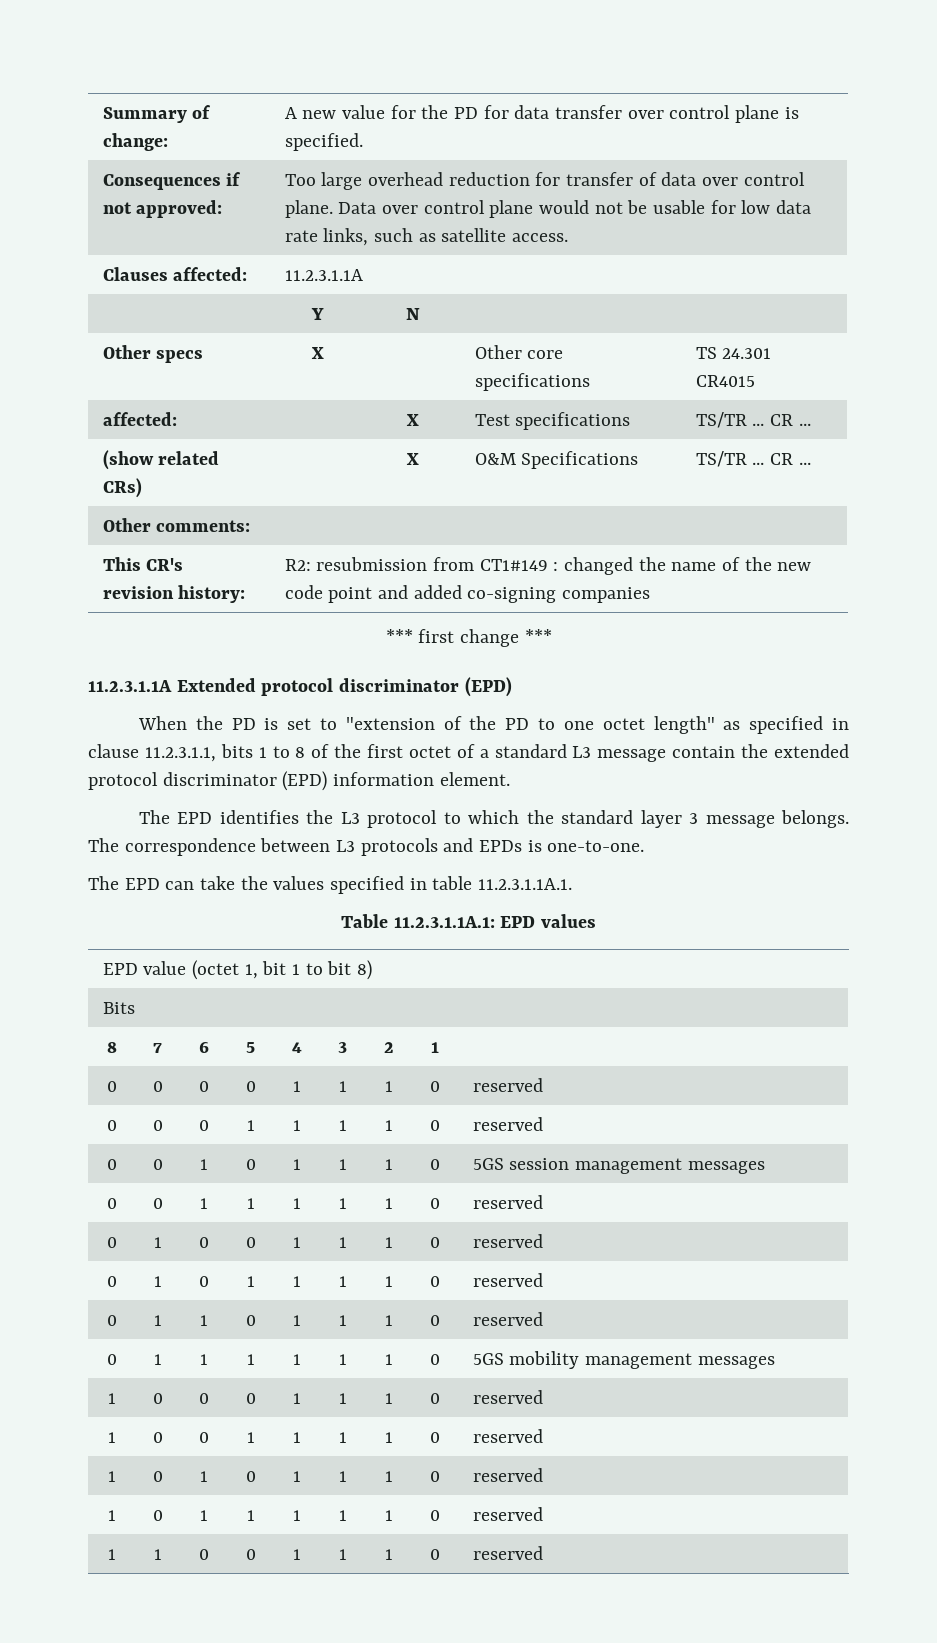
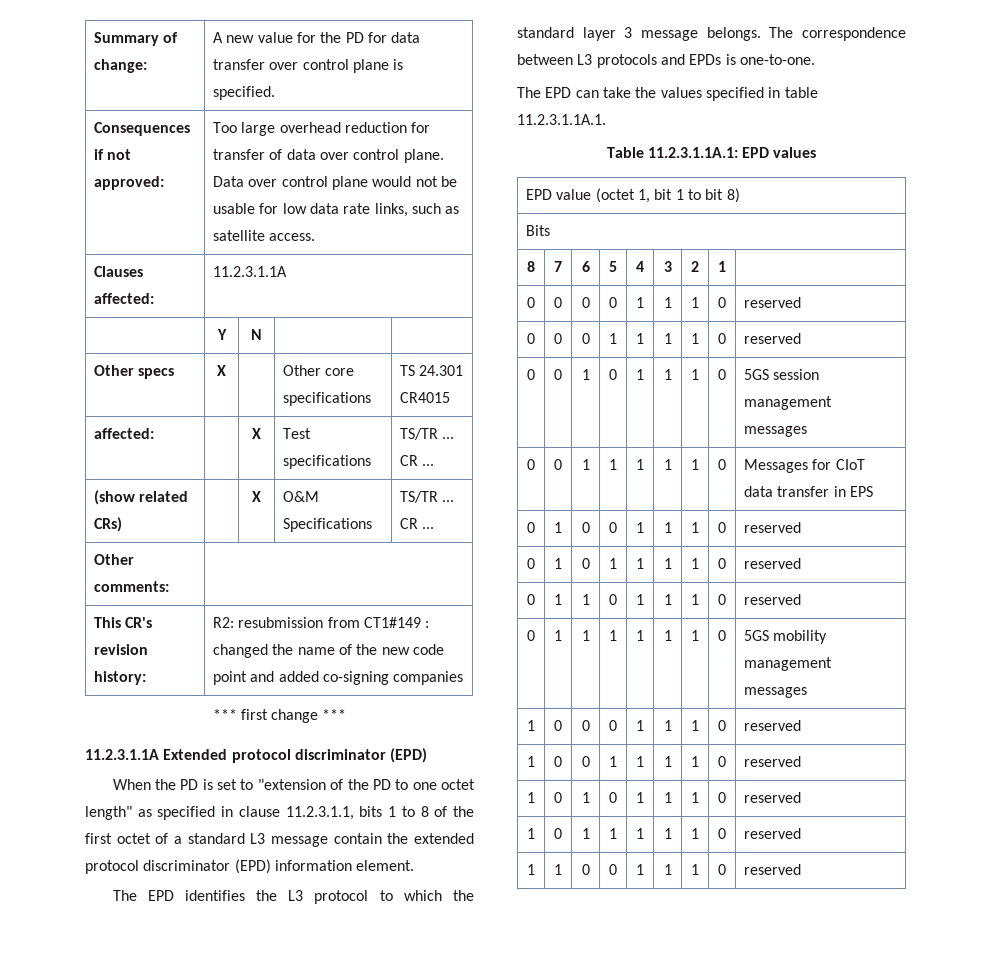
- 0 | 0 | 1 | 1 | 1 | 1 | 1 | 0 | reserved
+ 0 | 0 | 1 | 1 | 1 | 1 | 1 | 0 | Messages for CIoT data transfer in EPS

